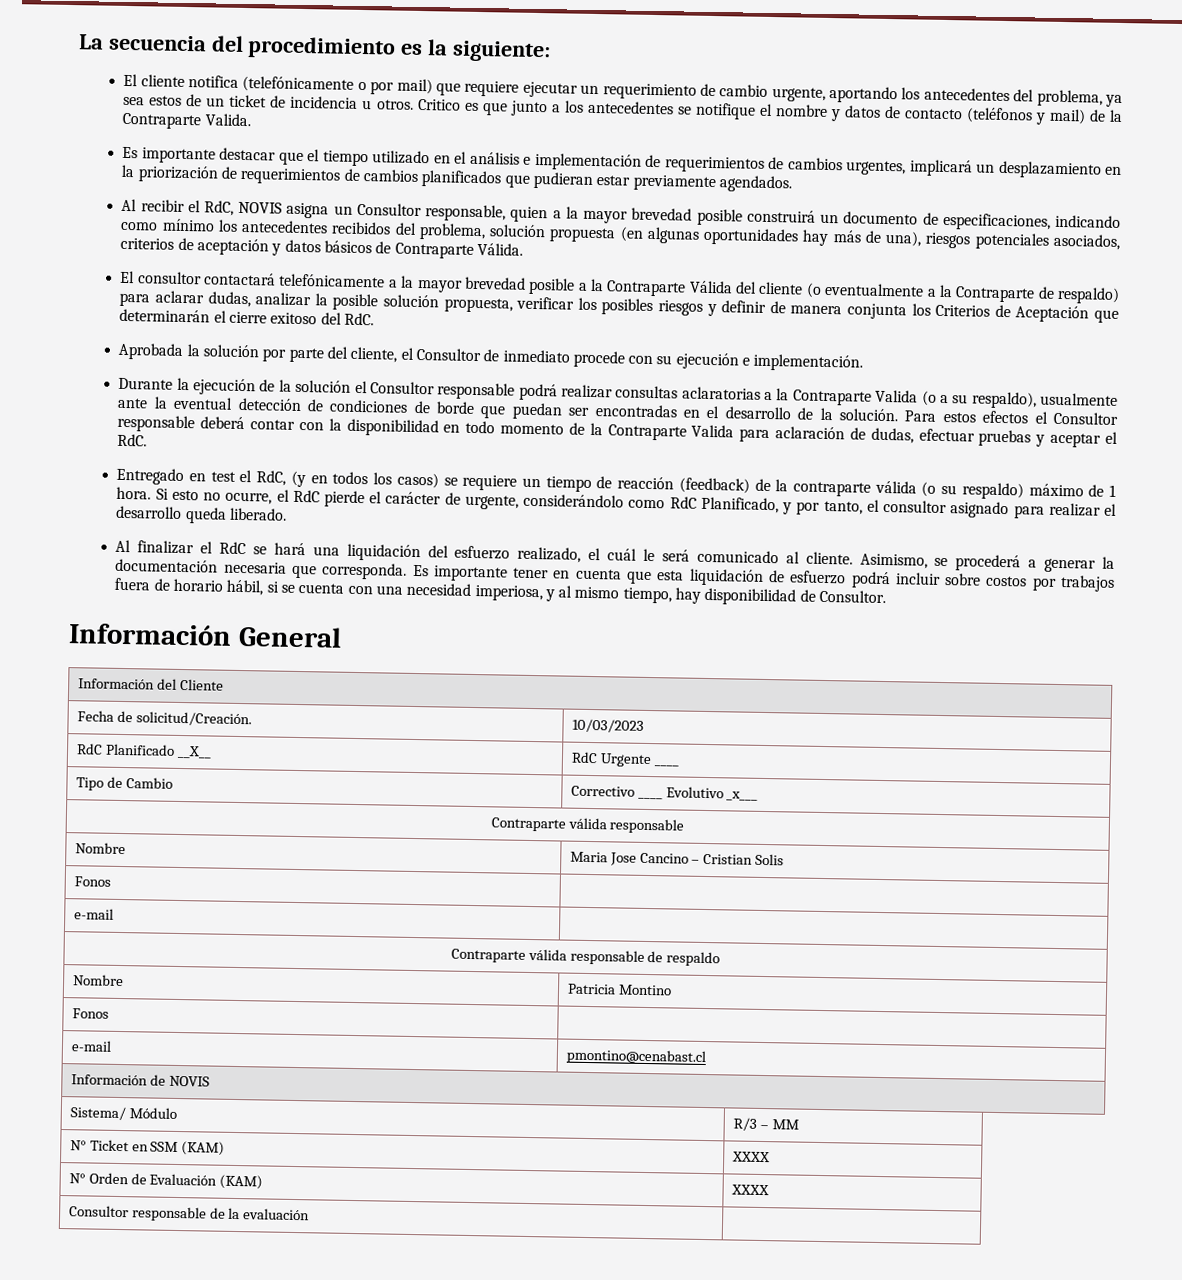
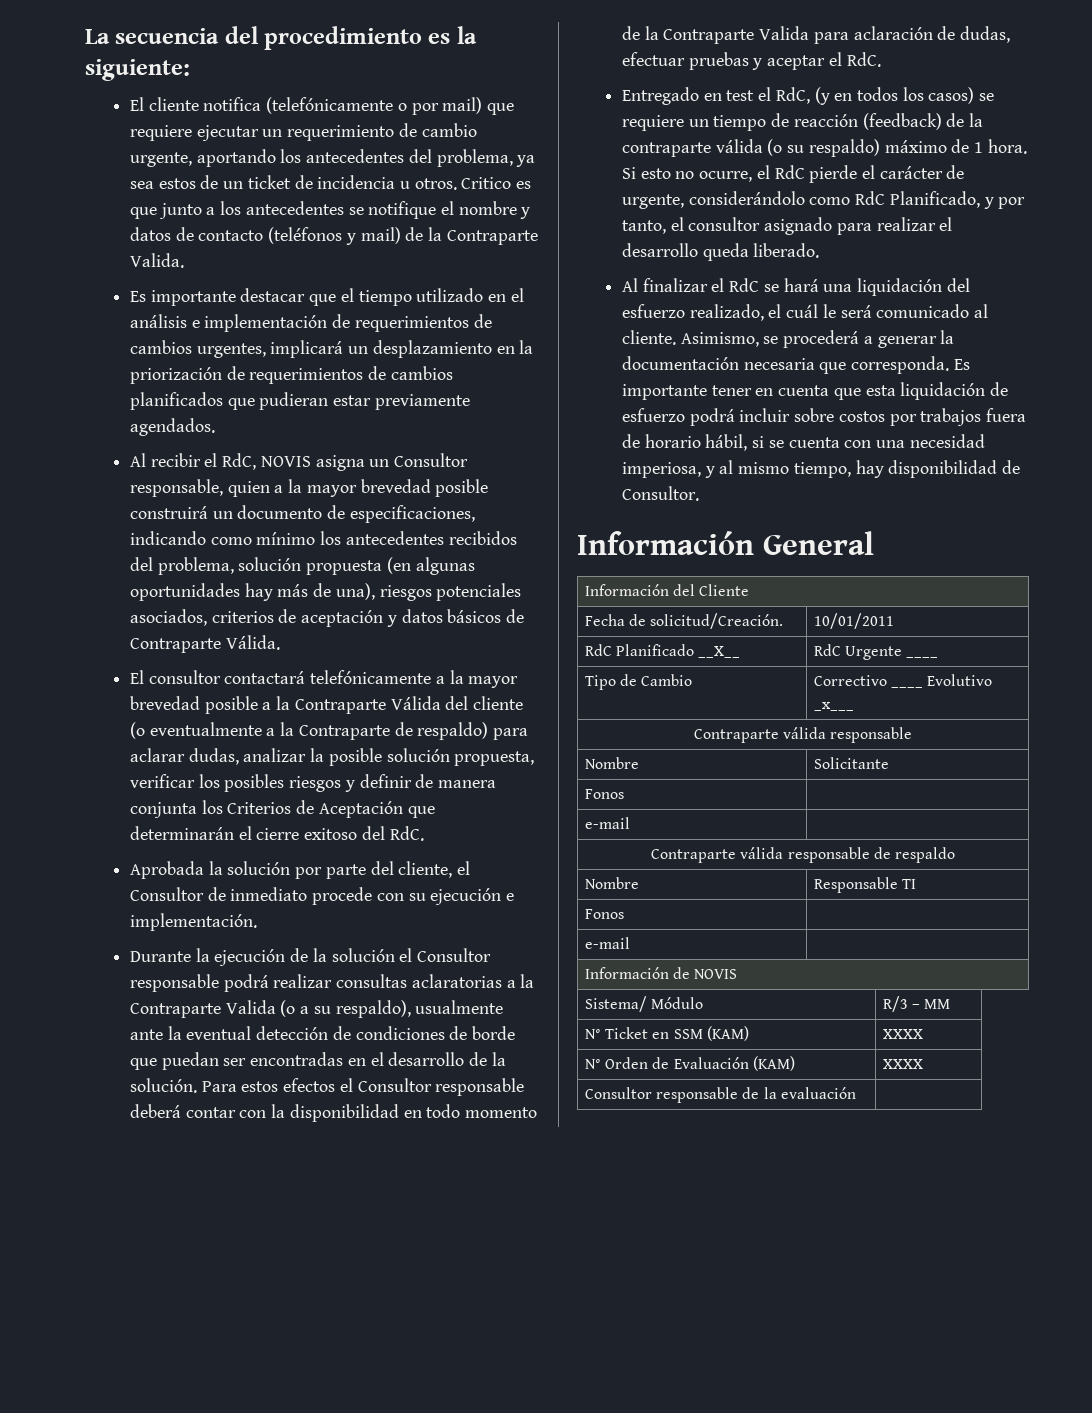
- Fecha de solicitud/Creación. | 10/03/2023
+ Fecha de solicitud/Creación. | 10/01/2011
- Nombre | Maria Jose Cancino – Cristian Solis
+ Nombre | Solicitante
- Nombre | Patricia Montino
+ Nombre | Responsable TI
  Fonos |
- e-mail | pmontino@cenabast.cl
+ e-mail |

